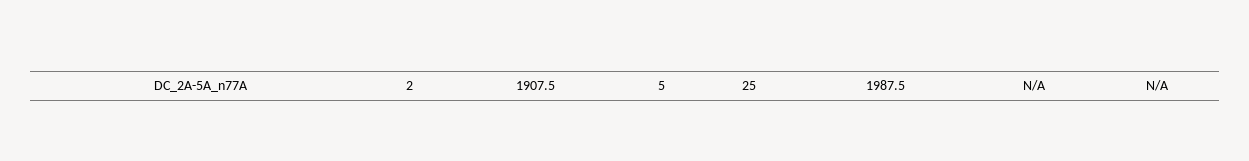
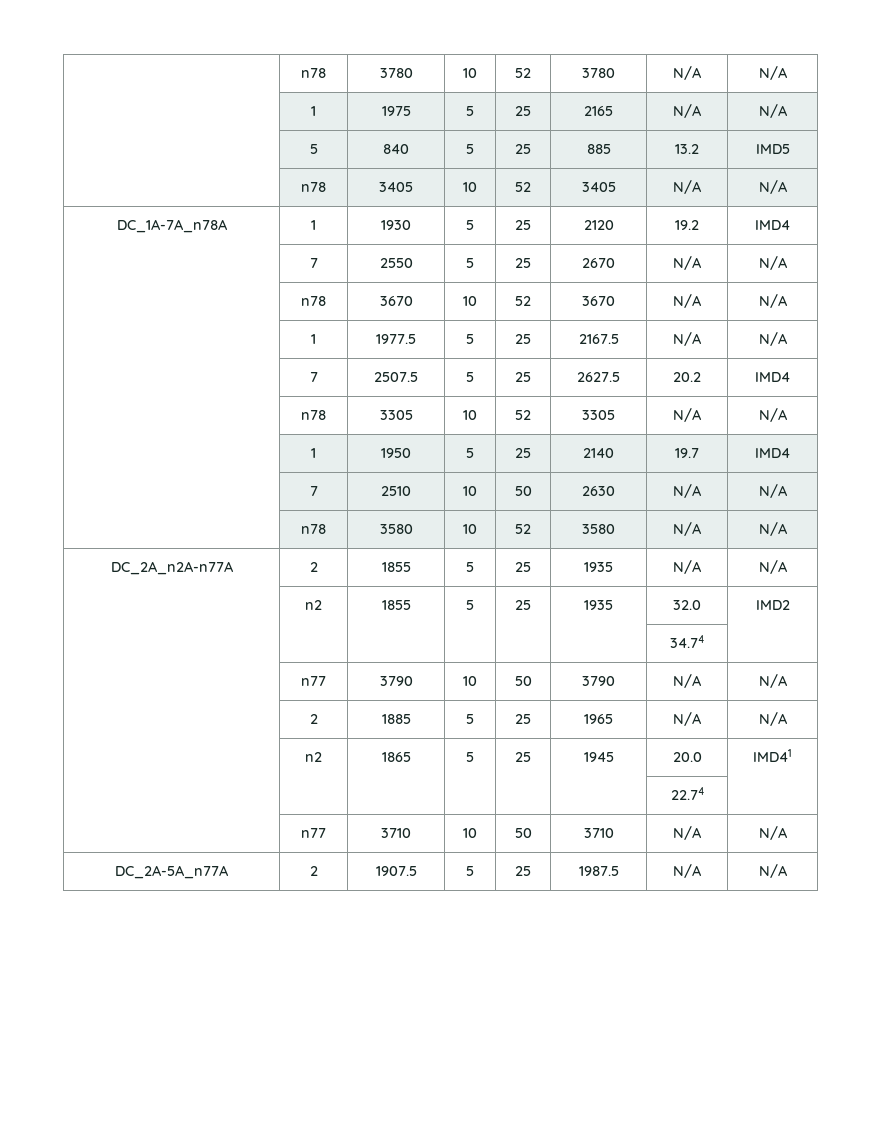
+ | n78 | 3780 | 10 | 52 | 3780 | N/A | N/A
+ | 1 | 1975 | 5 | 25 | 2165 | N/A | N/A
+ | 5 | 840 | 5 | 25 | 885 | 13.2 | IMD5
+ | n78 | 3405 | 10 | 52 | 3405 | N/A | N/A
+ DC_1A-7A_n78A | 1 | 1930 | 5 | 25 | 2120 | 19.2 | IMD4
+ | 7 | 2550 | 5 | 25 | 2670 | N/A | N/A
+ | n78 | 3670 | 10 | 52 | 3670 | N/A | N/A
+ | 1 | 1977.5 | 5 | 25 | 2167.5 | N/A | N/A
+ | 7 | 2507.5 | 5 | 25 | 2627.5 | 20.2 | IMD4
+ | n78 | 3305 | 10 | 52 | 3305 | N/A | N/A
+ | 1 | 1950 | 5 | 25 | 2140 | 19.7 | IMD4
+ | 7 | 2510 | 10 | 50 | 2630 | N/A | N/A
+ | n78 | 3580 | 10 | 52 | 3580 | N/A | N/A
+ DC_2A_n2A-n77A | 2 | 1855 | 5 | 25 | 1935 | N/A | N/A
+ | n2 | 1855 | 5 | 25 | 1935 | 32.0 | IMD2
+ | | | | | | 34.74 |
+ | n77 | 3790 | 10 | 50 | 3790 | N/A | N/A
+ | 2 | 1885 | 5 | 25 | 1965 | N/A | N/A
+ | n2 | 1865 | 5 | 25 | 1945 | 20.0 | IMD41
+ | | | | | | 22.74 |
+ | n77 | 3710 | 10 | 50 | 3710 | N/A | N/A

